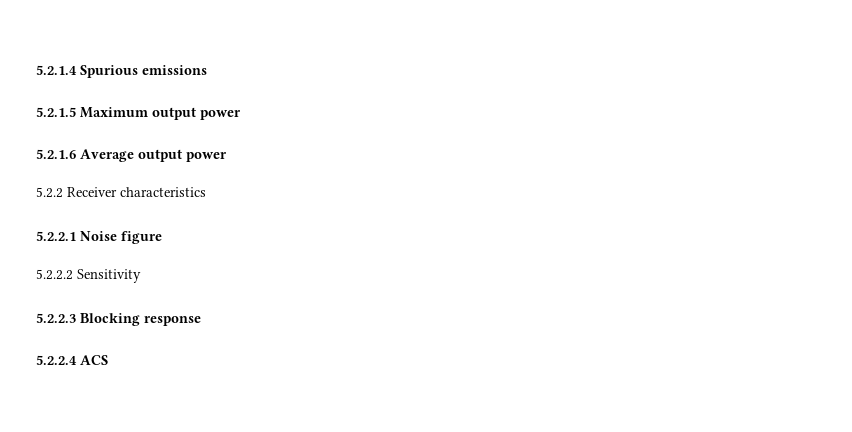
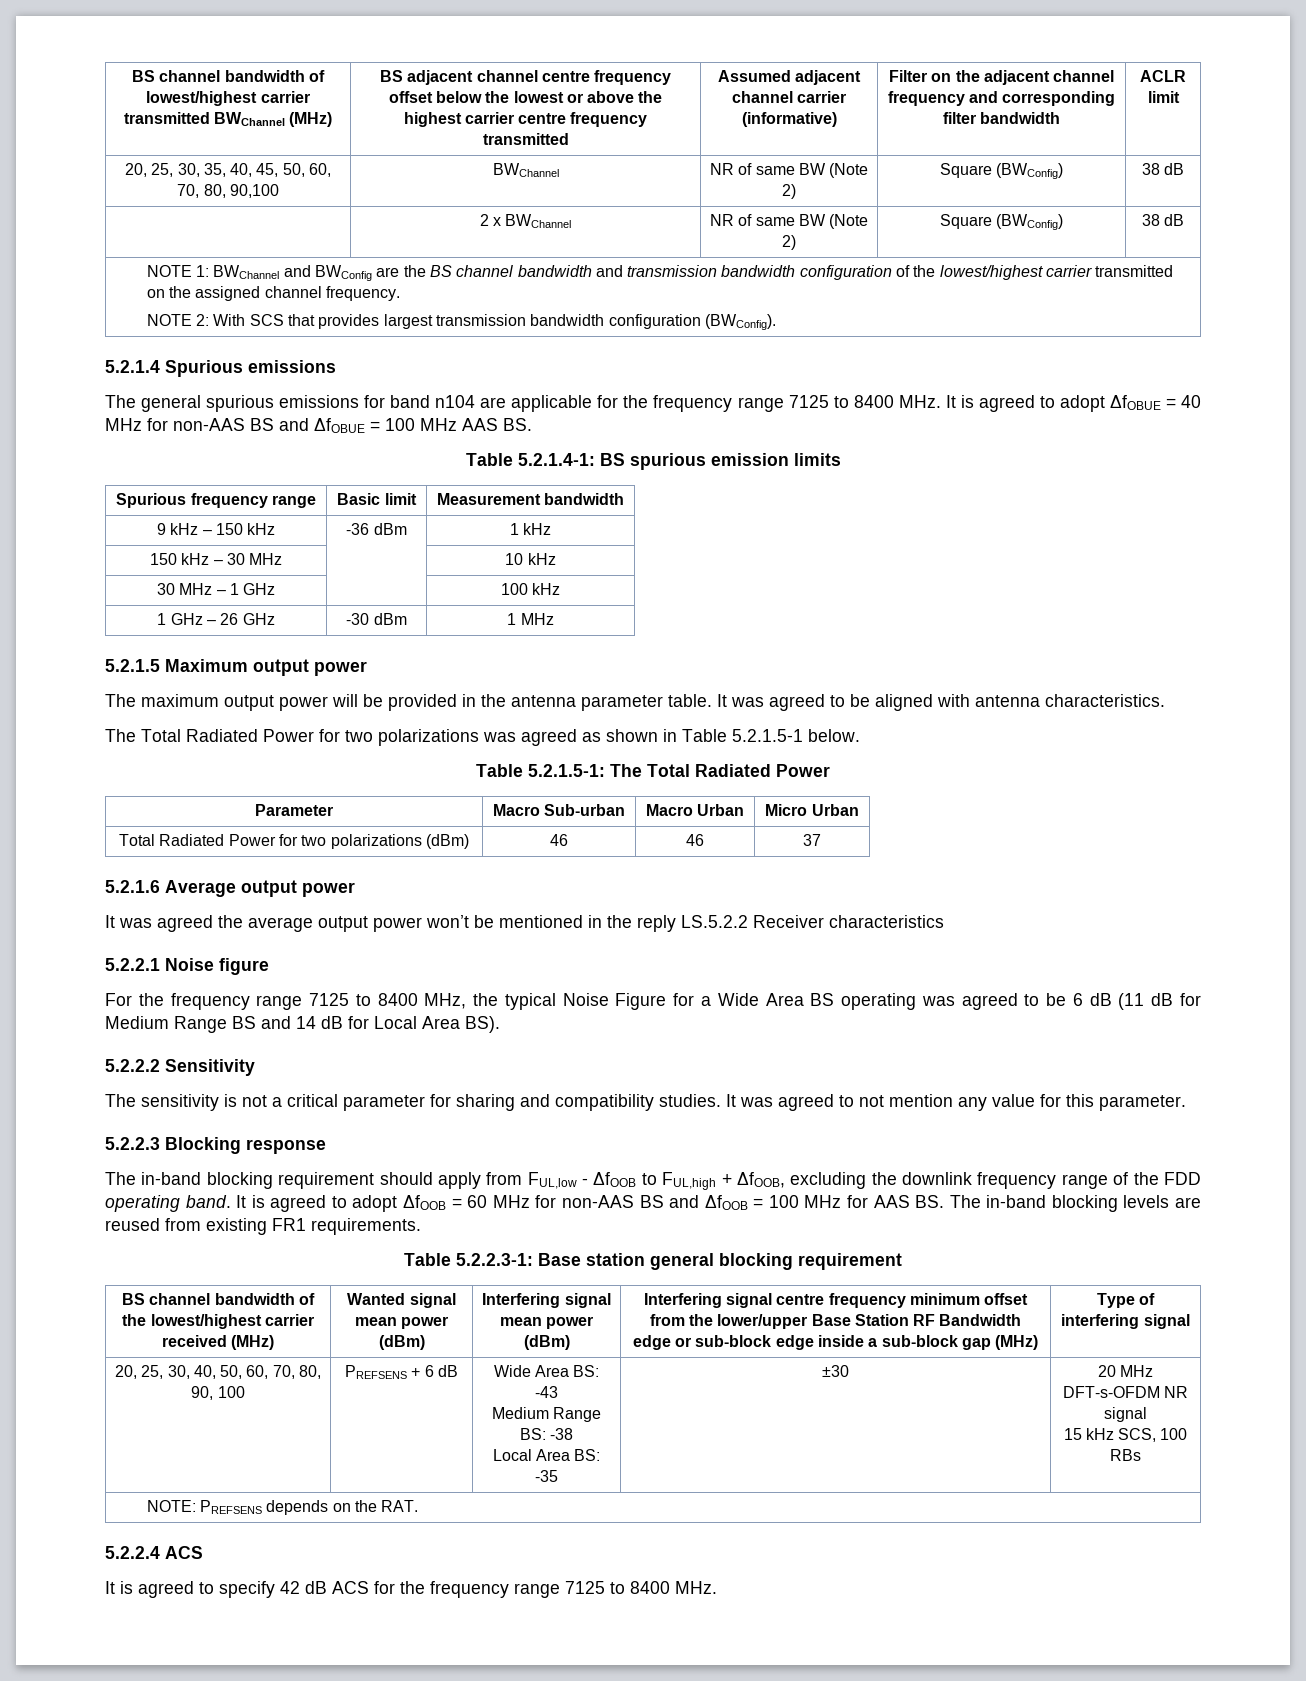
+ BS channel bandwidth of lowest/highest carrier transmitted BWChannel (MHz) | BS adjacent channel centre frequency offset below the lowest or above the highest carrier centre frequency transmitted | Assumed adjacent channel carrier (informative) | Filter on the adjacent channel frequency and corresponding filter bandwidth | ACLR limit
+ 20, 25, 30, 35, 40, 45, 50, 60, 70, 80, 90,100 | BWChannel | NR of same BW (Note 2) | Square (BWConfig) | 38 dB
+ | 2 x BWChannel | NR of same BW (Note 2) | Square (BWConfig) | 38 dB
+ NOTE 1: BWChannel and BWConfig are the BS channel bandwidth and transmission bandwidth configuration of the lowest/highest carrier transmitted on the assigned channel frequency.
+ NOTE 2: With SCS that provides largest transmission bandwidth configuration (BWConfig).
  5.2.1.4 Spurious emissions
+ The general spurious emissions for band n104 are applicable for the frequency range 7125 to 8400 MHz. It is agreed to adopt ΔfOBUE = 40 MHz for non-AAS BS and ΔfOBUE = 100 MHz AAS BS.
+ Table 5.2.1.4-1: BS spurious emission limits
+ Spurious frequency range | Basic limit | Measurement bandwidth
+ 9 kHz – 150 kHz | -36 dBm | 1 kHz
+ 150 kHz – 30 MHz | | 10 kHz
+ 30 MHz – 1 GHz | | 100 kHz
+ 1 GHz – 26 GHz | -30 dBm | 1 MHz
  5.2.1.5 Maximum output power
+ The maximum output power will be provided in the antenna parameter table. It was agreed to be aligned with antenna characteristics.
+ The Total Radiated Power for two polarizations was agreed as shown in Table 5.2.1.5-1 below.
+ Table 5.2.1.5-1: The Total Radiated Power
+ Parameter | Macro Sub-urban | Macro Urban | Micro Urban
+ Total Radiated Power for two polarizations (dBm) | 46 | 46 | 37
  5.2.1.6 Average output power
- 5.2.2 Receiver characteristics
+ It was agreed the average output power won’t be mentioned in the reply LS.5.2.2 Receiver characteristics
+ For the frequency range 7125 to 8400 MHz, the typical Noise Figure for a Wide Area BS operating was agreed to be 6 dB (11 dB for Medium Range BS and 14 dB for Local Area BS).
  5.2.2.2 Sensitivity
+ The sensitivity is not a critical parameter for sharing and compatibility studies. It was agreed to not mention any value for this parameter.
  5.2.2.3 Blocking response
+ The in-band blocking requirement should apply from FUL,low - ΔfOOB to FUL,high + ΔfOOB, excluding the downlink frequency range of the FDD operating band. It is agreed to adopt ΔfOOB = 60 MHz for non-AAS BS and ΔfOOB = 100 MHz for AAS BS. The in-band blocking levels are reused from existing FR1 requirements.
+ Table 5.2.2.3-1: Base station general blocking requirement
+ BS channel bandwidth of the lowest/highest carrier received (MHz) | Wanted signal mean power (dBm) | Interfering signal mean power (dBm) | Interfering signal centre frequency minimum offset from the lower/upper Base Station RF Bandwidth edge or sub-block edge inside a sub-block gap (MHz) | Type of interfering signal
+ 20, 25, 30, 40, 50, 60, 70, 80, 90, 100 | PREFSENS + 6 dB | Wide Area BS: -43
+ Medium Range BS: -38
+ Local Area BS: -35 | ±30 | 20 MHz DFT-s-OFDM NR signal
+ 15 kHz SCS, 100 RBs
+ NOTE: PREFSENS depends on the RAT.
  5.2.2.4 ACS
+ It is agreed to specify 42 dB ACS for the frequency range 7125 to 8400 MHz.

